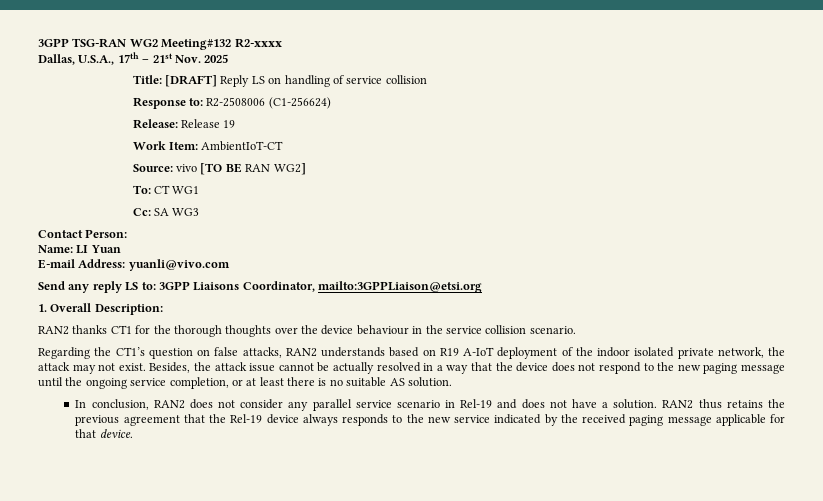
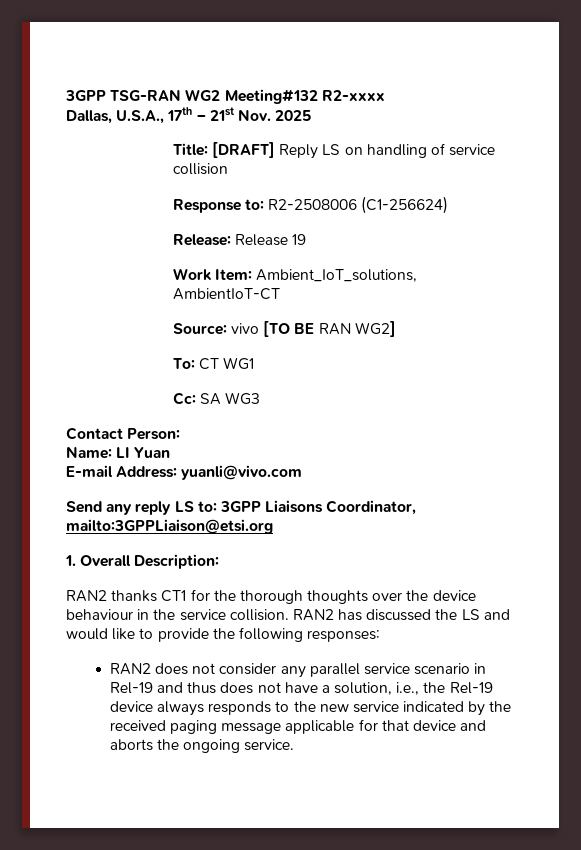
- Work Item: AmbientIoT-CT
+ Work Item: Ambient_IoT_solutions, AmbientIoT-CT
- RAN2 thanks CT1 for the thorough thoughts over the device behaviour in the service collision scenario.
- Regarding the CT1’s question on false attacks, RAN2 understands based on R19 A-IoT deployment of the indoor isolated private network, the attack may not exist. Besides, the attack issue cannot be actually resolved in a way that the device does not respond to the new paging message until the ongoing service completion, or at least there is no suitable AS solution.
- In conclusion, RAN2 does not consider any parallel service scenario in Rel-19 and does not have a solution. RAN2 thus retains the previous agreement that the Rel-19 device always responds to the new service indicated by the received paging message applicable for that device.
+ RAN2 thanks CT1 for the thorough thoughts over the device behaviour in the service collision. RAN2 has discussed the LS and would like to provide the following responses:
+ RAN2 does not consider any parallel service scenario in Rel-19 and thus does not have a solution, i.e., the Rel-19 device always responds to the new service indicated by the received paging message applicable for that device and aborts the ongoing service.

